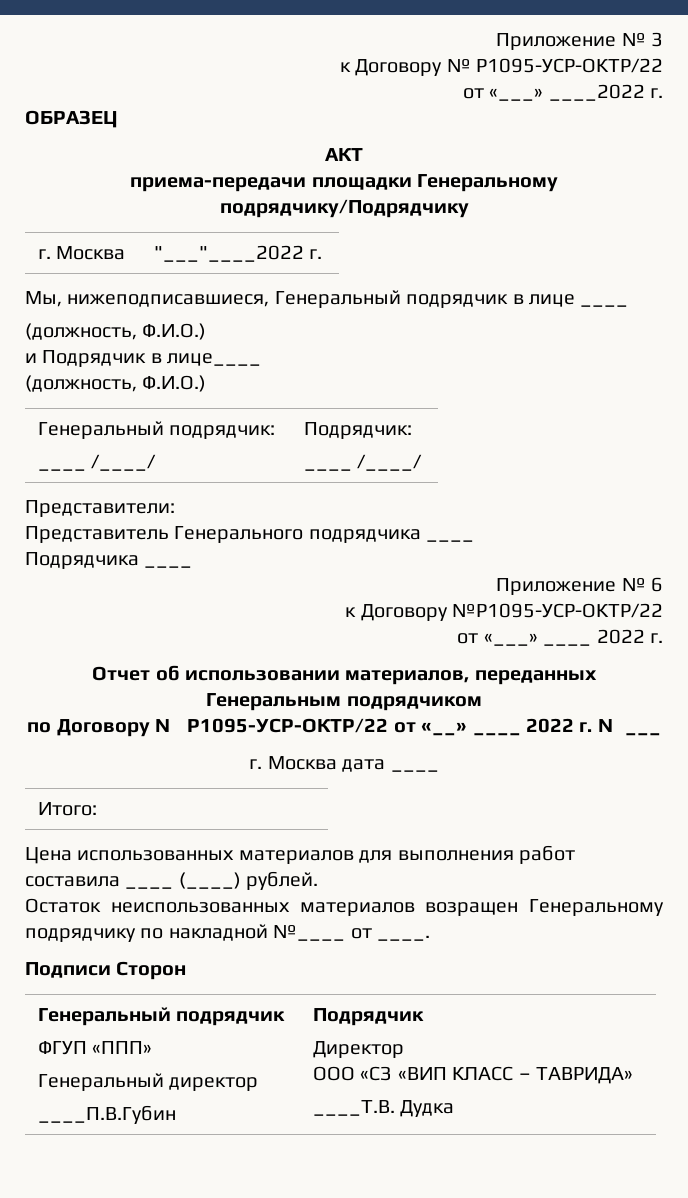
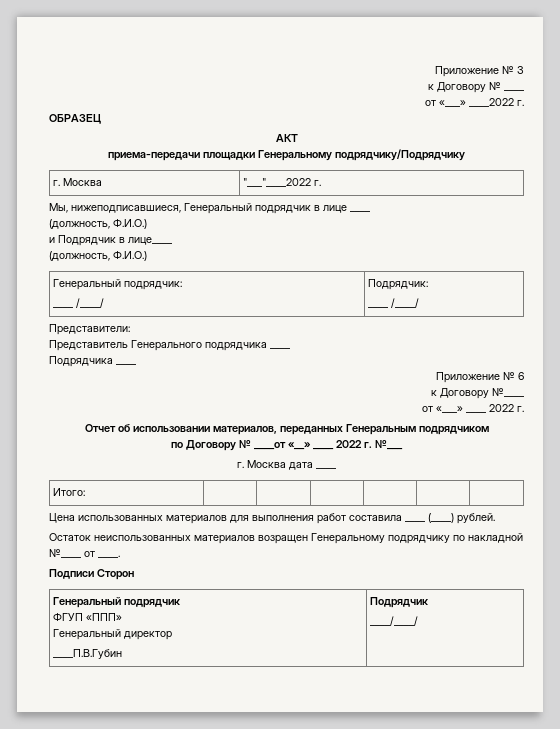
- к Договору № Р1095-УСР-ОКТР/22
+ к Договору № ____
- к Договору №Р1095-УСР-ОКТР/22
+ к Договору №____
- по Договору № Р1095-УСР-ОКТР/22 от «__» ____ 2022 г. №___
+ по Договору № ____от «__» ____ 2022 г. №___
  Подписи Сторон
  Генеральный подрядчик
  ФГУП «ППП»
  Генеральный директор
  ____П.В.Губин | Подрядчик
- Директор
- ООО «СЗ «ВИП КЛАСС – ТАВРИДА»
- ____Т.В. Дудка
+ ____/____/

